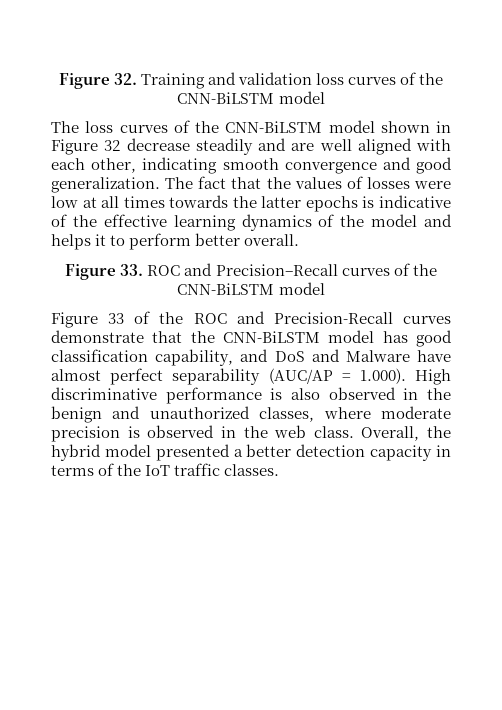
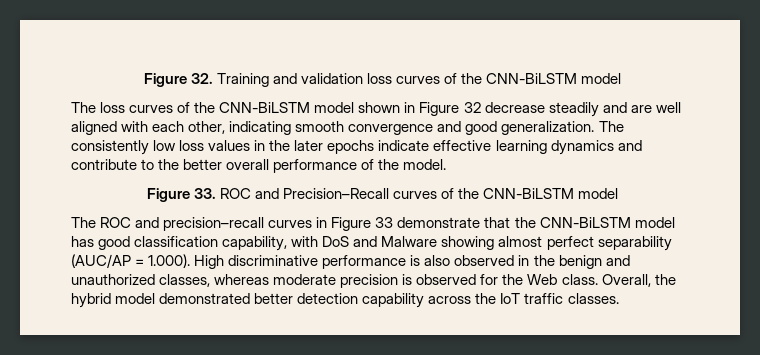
- The fact that the values of losses were low at all times towards the latter epochs is indicative of the effective learning dynamics of the model and helps it to perform better overall.
+ The consistently low loss values in the later epochs indicate effective learning dynamics and contribute to the better overall performance of the model.
- Figure 33 of the ROC and Precision-Recall curves demonstrate that the CNN-BiLSTM model has good classification capability, and DoS and Malware have almost perfect separability (AUC/AP = 1.000). High discriminative performance is also observed in the benign and unauthorized classes, where moderate precision is observed in the web class.
+ The ROC and precision–recall curves in Figure 33 demonstrate that the CNN-BiLSTM model has good classification capability, with DoS and Malware showing almost perfect separability (AUC/AP = 1.000). High discriminative performance is also observed in the benign and unauthorized classes, whereas moderate precision is observed for the Web class.
- Overall, the hybrid model presented a better detection capacity in terms of the IoT traffic classes.
+ Overall, the hybrid model demonstrated better detection capability across the IoT traffic classes.

